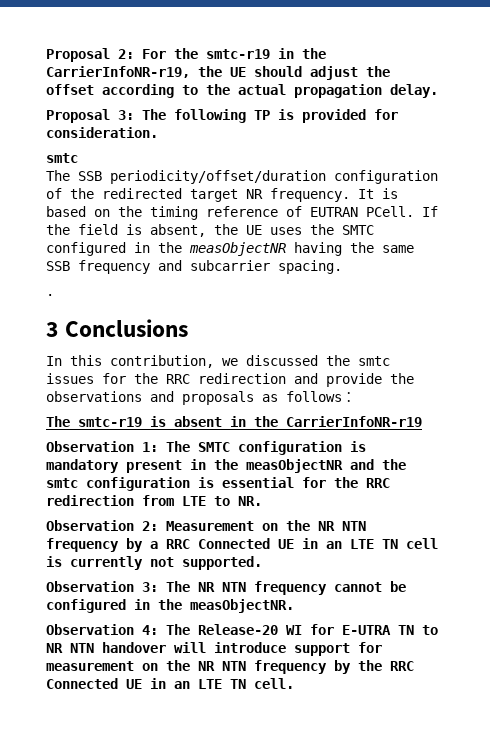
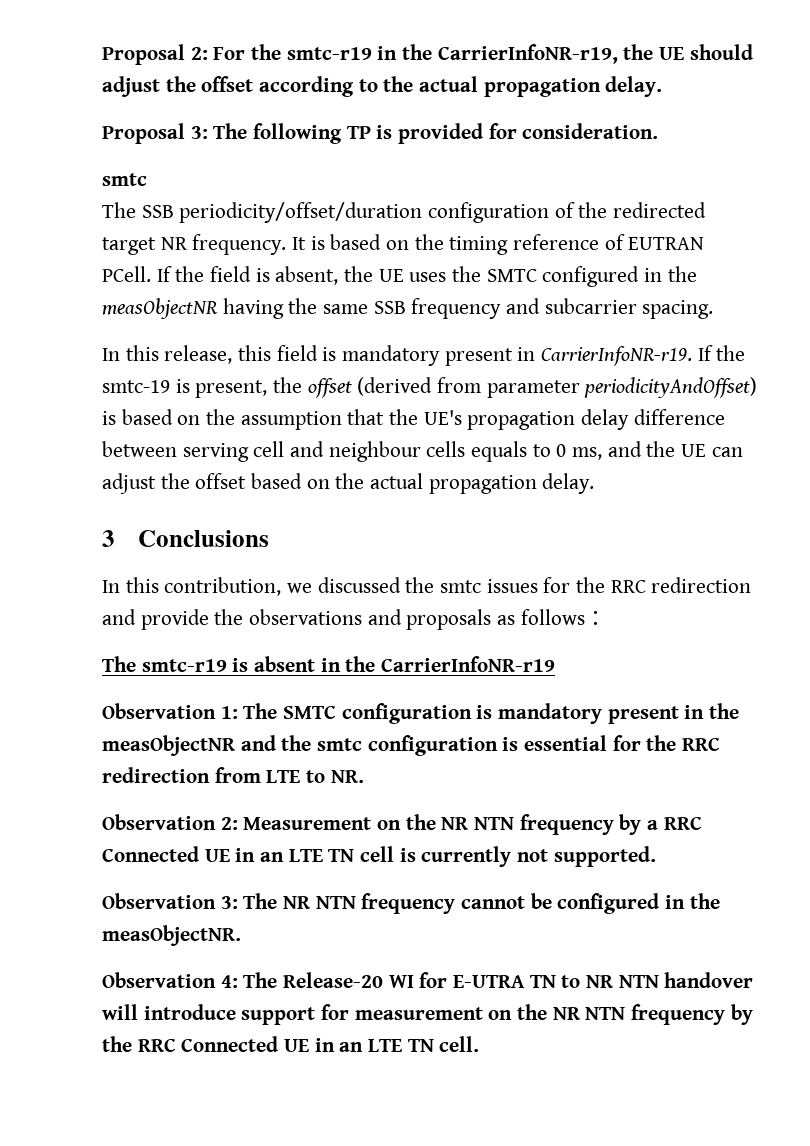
- .
+ In this release, this field is mandatory present in CarrierInfoNR-r19. If the smtc-19 is present, the offset (derived from parameter periodicityAndOffset) is based on the assumption that the UE's propagation delay difference between serving cell and neighbour cells equals to 0 ms, and the UE can adjust the offset based on the actual propagation delay.

